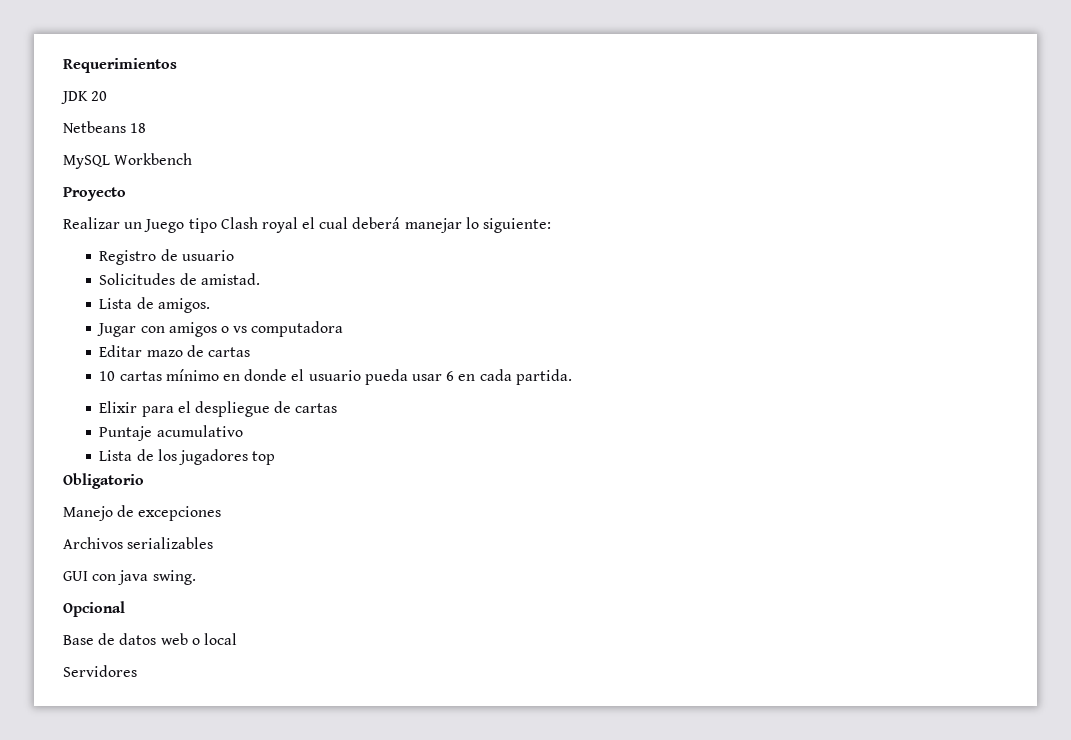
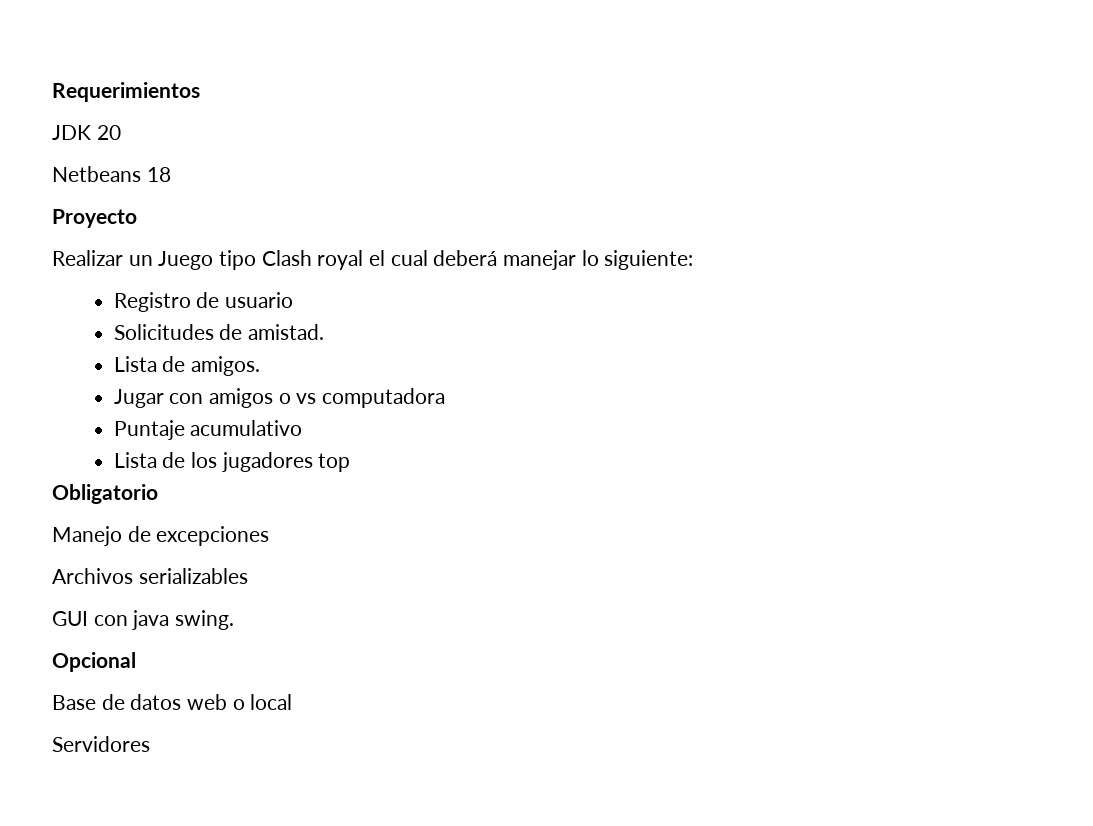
- MySQL Workbench
- Editar mazo de cartas
- 10 cartas mínimo en donde el usuario pueda usar 6 en cada partida.
- Elixir para el despliegue de cartas

